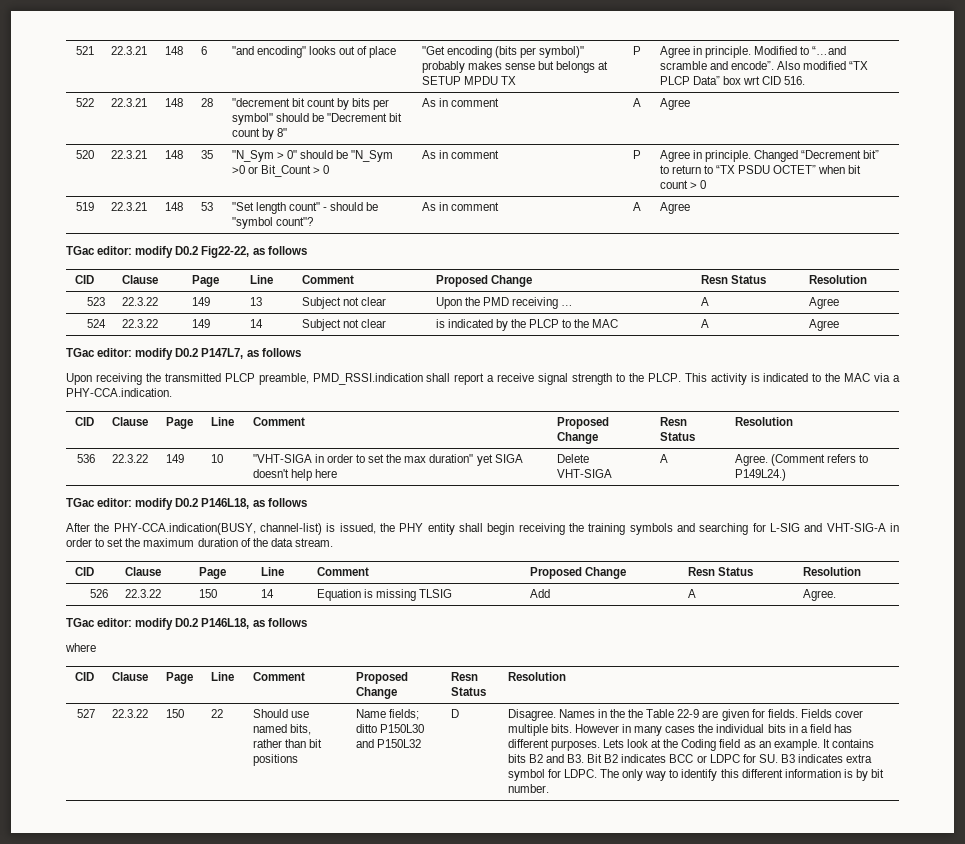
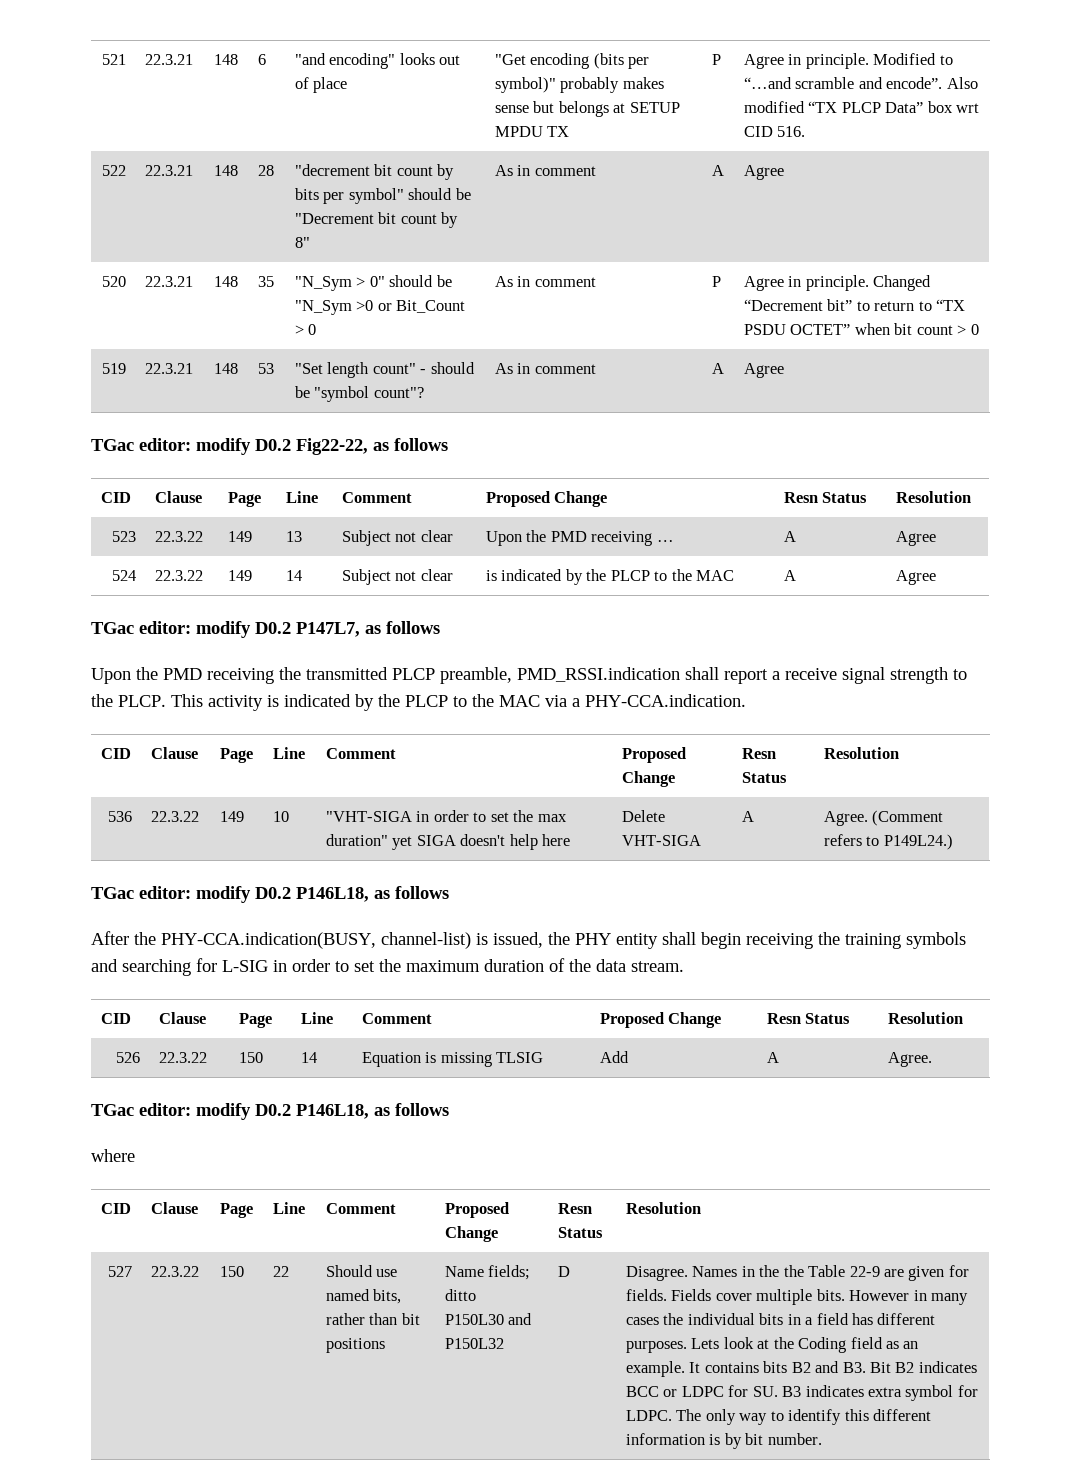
- Upon receiving the transmitted PLCP preamble, PMD_RSSI.indication shall report a receive signal strength to the PLCP.
+ Upon the PMD receiving the transmitted PLCP preamble, PMD_RSSI.indication shall report a receive signal strength to the PLCP.
- This activity is indicated to the MAC via a PHY-CCA.indication.
+ This activity is indicated by the PLCP to the MAC via a PHY-CCA.indication.
- After the PHY-CCA.indication(BUSY, channel-list) is issued, the PHY entity shall begin receiving the training symbols and searching for L-SIG and VHT-SIG-A in order to set the maximum duration of the data stream.
+ After the PHY-CCA.indication(BUSY, channel-list) is issued, the PHY entity shall begin receiving the training symbols and searching for L-SIG in order to set the maximum duration of the data stream.

